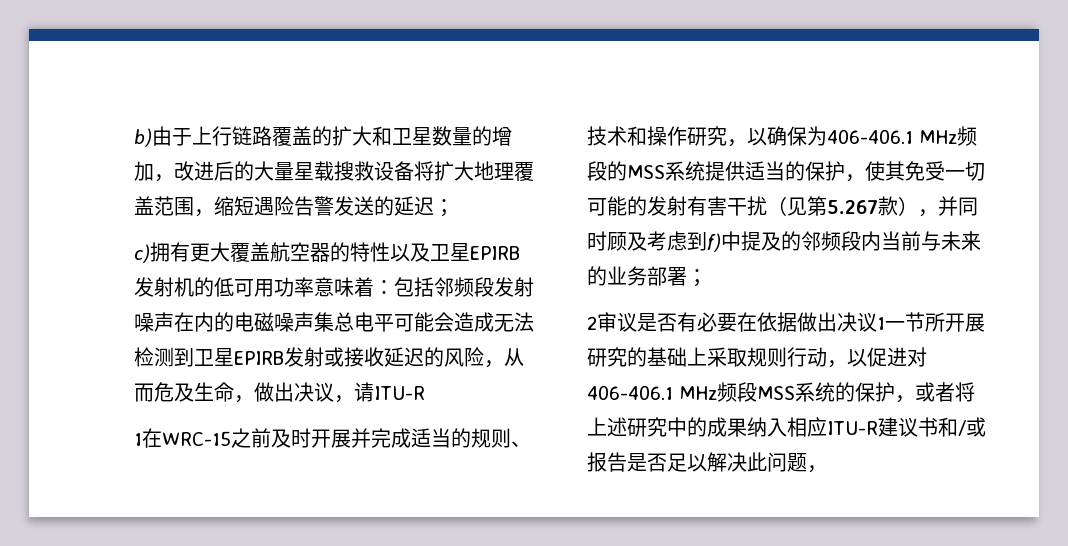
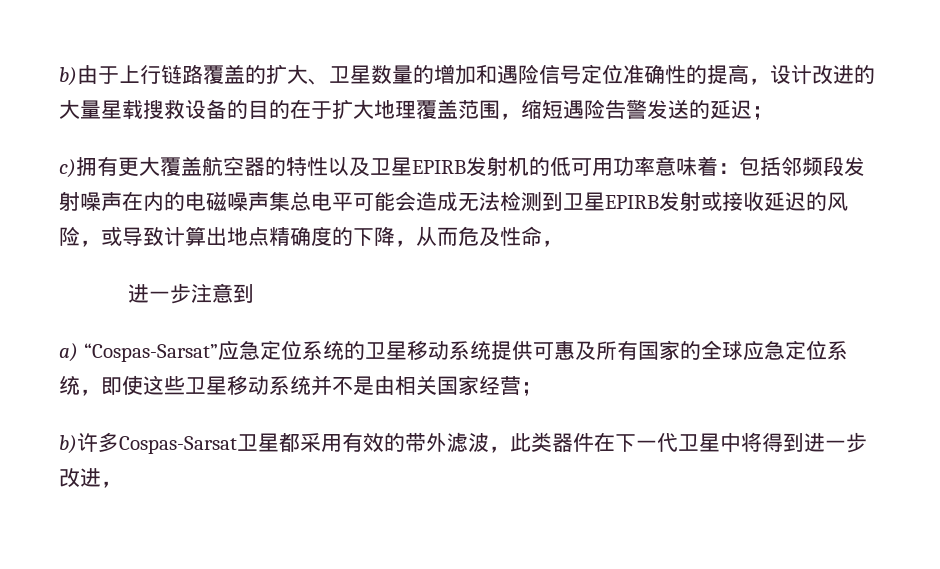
- b)由于上行链路覆盖的扩大和卫星数量的增加，改进后的大量星载搜救设备将扩大地理覆盖范围，缩短遇险告警发送的延迟；
+ b)由于上行链路覆盖的扩大、卫星数量的增加和遇险信号定位准确性的提高，设计改进的大量星载搜救设备的目的在于扩大地理覆盖范围，缩短遇险告警发送的延迟；
- c)拥有更大覆盖航空器的特性以及卫星EPIRB发射机的低可用功率意味着：包括邻频段发射噪声在内的电磁噪声集总电平可能会造成无法检测到卫星EPIRB发射或接收延迟的风险，从而危及生命，做出决议，请ITU-R
- 1在WRC-15之前及时开展并完成适当的规则、技术和操作研究，以确保为406-406.1 MHz频段的MSS系统提供适当的保护，使其免受一切可能的发射有害干扰（见第5.267款），并同时顾及考虑到f)中提及的邻频段内当前与未来的业务部署；
- 2审议是否有必要在依据做出决议1一节所开展研究的基础上采取规则行动，以促进对406-406.1 MHz频段MSS系统的保护，或者将上述研究中的成果纳入相应ITU-R建议书和/或报告是否足以解决此问题，
+ c)拥有更大覆盖航空器的特性以及卫星EPIRB发射机的低可用功率意味着：包括邻频段发射噪声在内的电磁噪声集总电平可能会造成无法检测到卫星EPIRB发射或接收延迟的风险，或导致计算出地点精确度的下降，从而危及性命，
+ 进一步注意到
+ a) “Cospas-Sarsat”应急定位系统的卫星移动系统提供可惠及所有国家的全球应急定位系统，即使这些卫星移动系统并不是由相关国家经营；
+ b)许多Cospas-Sarsat卫星都采用有效的带外滤波，此类器件在下一代卫星中将得到进一步改进，

